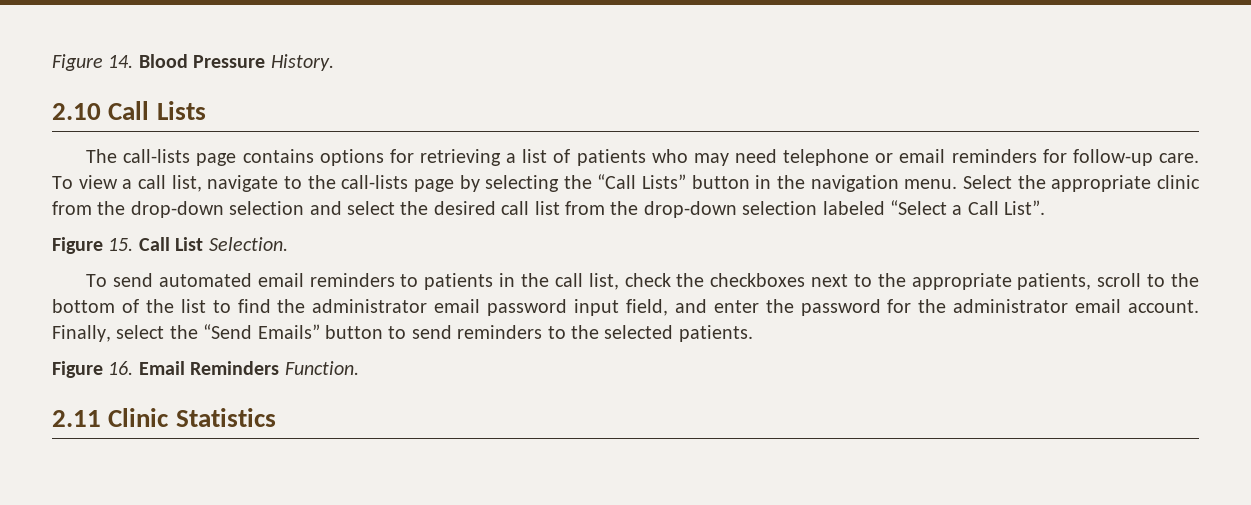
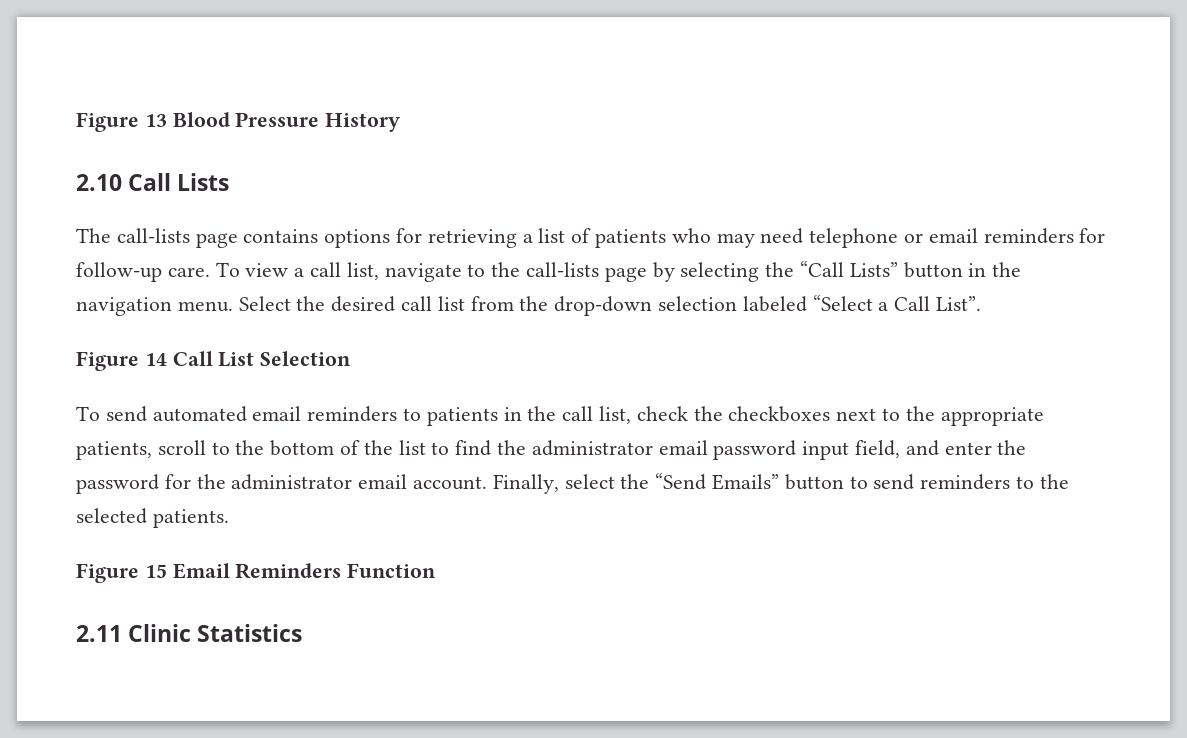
- Figure 14. Blood Pressure History.
+ Figure 13 Blood Pressure History
- Select the appropriate clinic from the drop-down selection and select the desired call list from the drop-down selection labeled “Select a Call List”.
+ Select the desired call list from the drop-down selection labeled “Select a Call List”.
- Figure 15. Call List Selection.
+ Figure 14 Call List Selection
- Figure 16. Email Reminders Function.
+ Figure 15 Email Reminders Function

